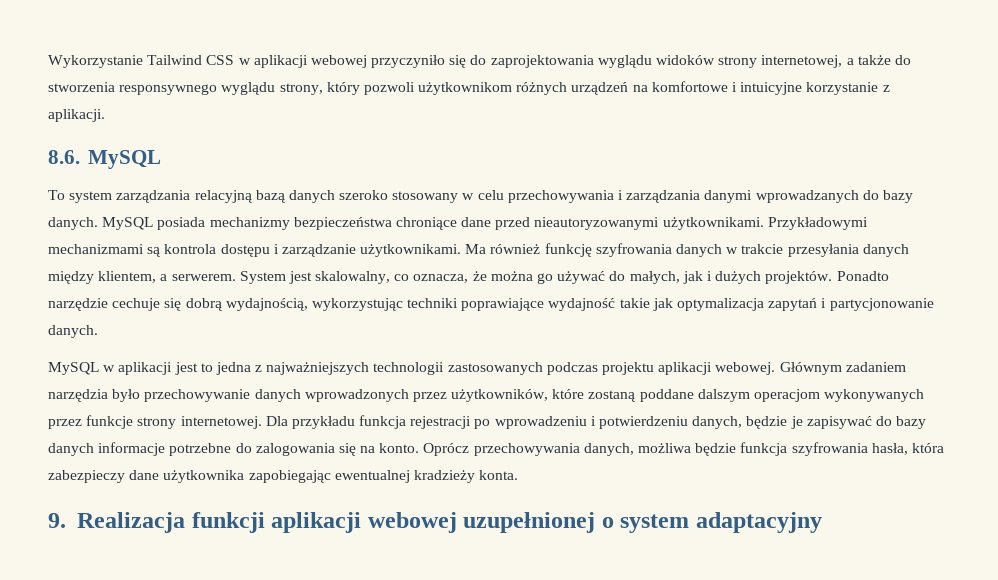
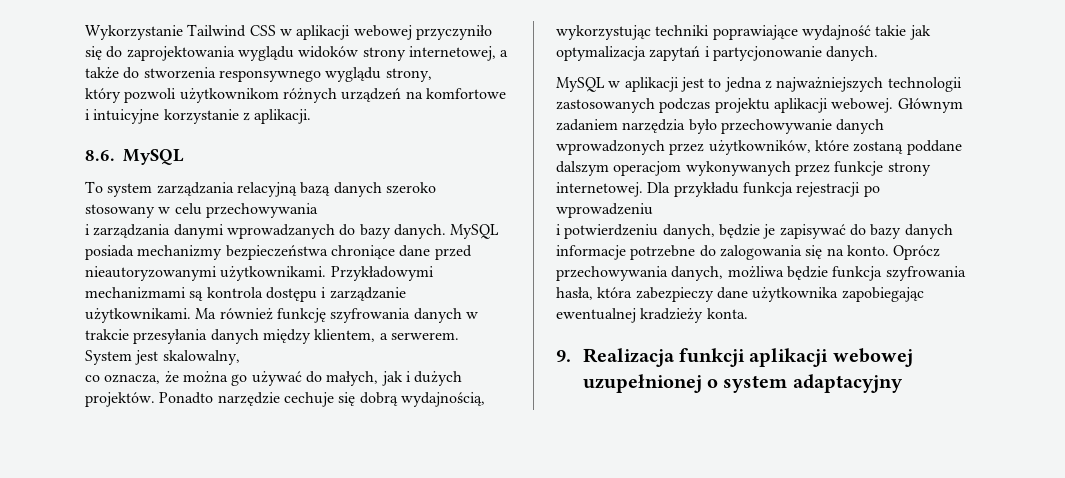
- Wykorzystanie Tailwind CSS w aplikacji webowej przyczyniło się do zaprojektowania wyglądu widoków strony internetowej, a także do stworzenia responsywnego wyglądu strony, który pozwoli użytkownikom różnych urządzeń na komfortowe i intuicyjne korzystanie z aplikacji.
+ Wykorzystanie Tailwind CSS w aplikacji webowej przyczyniło się do zaprojektowania wyglądu widoków strony internetowej, a także do stworzenia responsywnego wyglądu strony,
+ który pozwoli użytkownikom różnych urządzeń na komfortowe i intuicyjne korzystanie z aplikacji.
- To system zarządzania relacyjną bazą danych szeroko stosowany w celu przechowywania i zarządzania danymi wprowadzanych do bazy danych.
+ To system zarządzania relacyjną bazą danych szeroko stosowany w celu przechowywania
+ i zarządzania danymi wprowadzanych do bazy danych.
- System jest skalowalny, co oznacza, że można go używać do małych, jak i dużych projektów.
+ System jest skalowalny,
+ co oznacza, że można go używać do małych, jak i dużych projektów.
- Dla przykładu funkcja rejestracji po wprowadzeniu i potwierdzeniu danych, będzie je zapisywać do bazy danych informacje potrzebne do zalogowania się na konto.
+ Dla przykładu funkcja rejestracji po wprowadzeniu
+ i potwierdzeniu danych, będzie je zapisywać do bazy danych informacje potrzebne do zalogowania się na konto.

